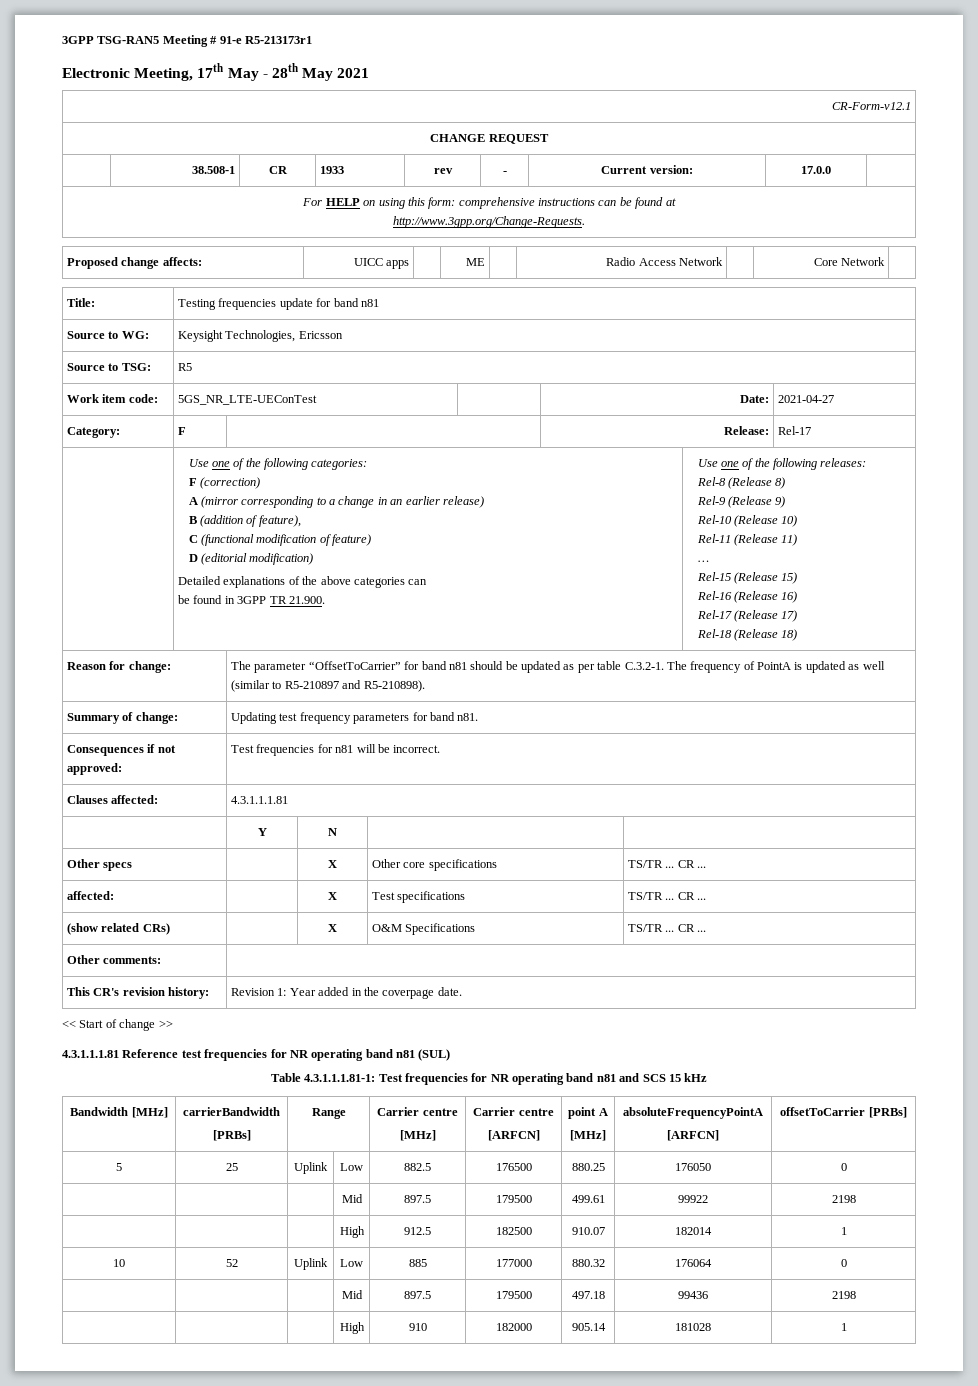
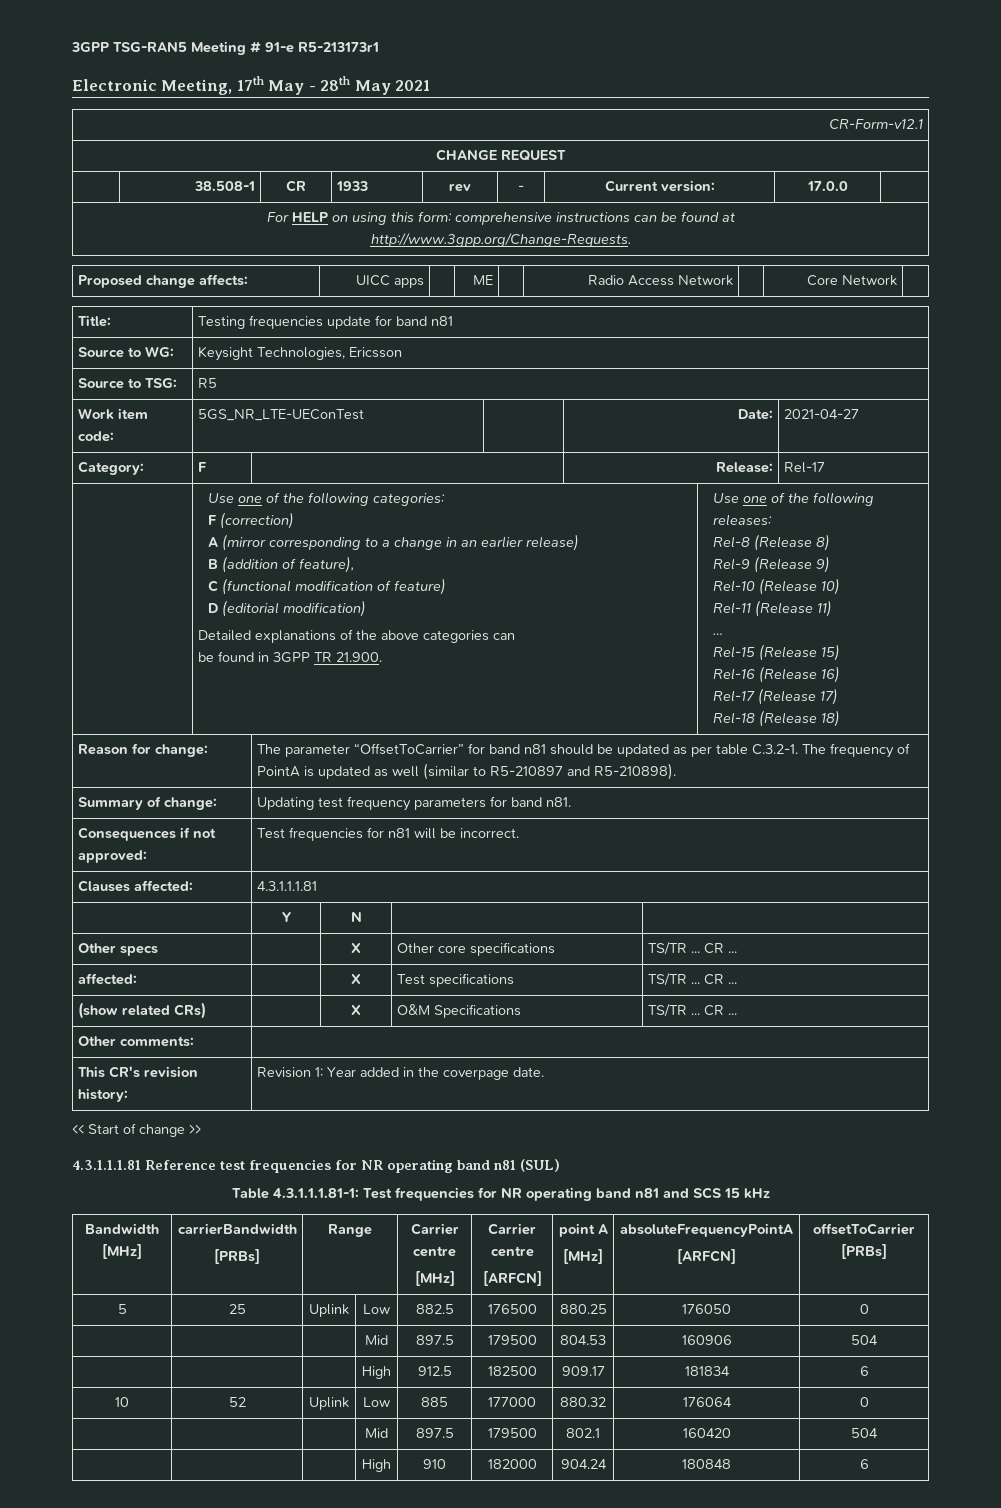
- | | | Mid | 897.5 | 179500 | 499.61 | 99922 | 2198
+ | | | Mid | 897.5 | 179500 | 804.53 | 160906 | 504
- | | | High | 912.5 | 182500 | 910.07 | 182014 | 1
+ | | | High | 912.5 | 182500 | 909.17 | 181834 | 6
- | | | Mid | 897.5 | 179500 | 497.18 | 99436 | 2198
+ | | | Mid | 897.5 | 179500 | 802.1 | 160420 | 504
- | | | High | 910 | 182000 | 905.14 | 181028 | 1
+ | | | High | 910 | 182000 | 904.24 | 180848 | 6

